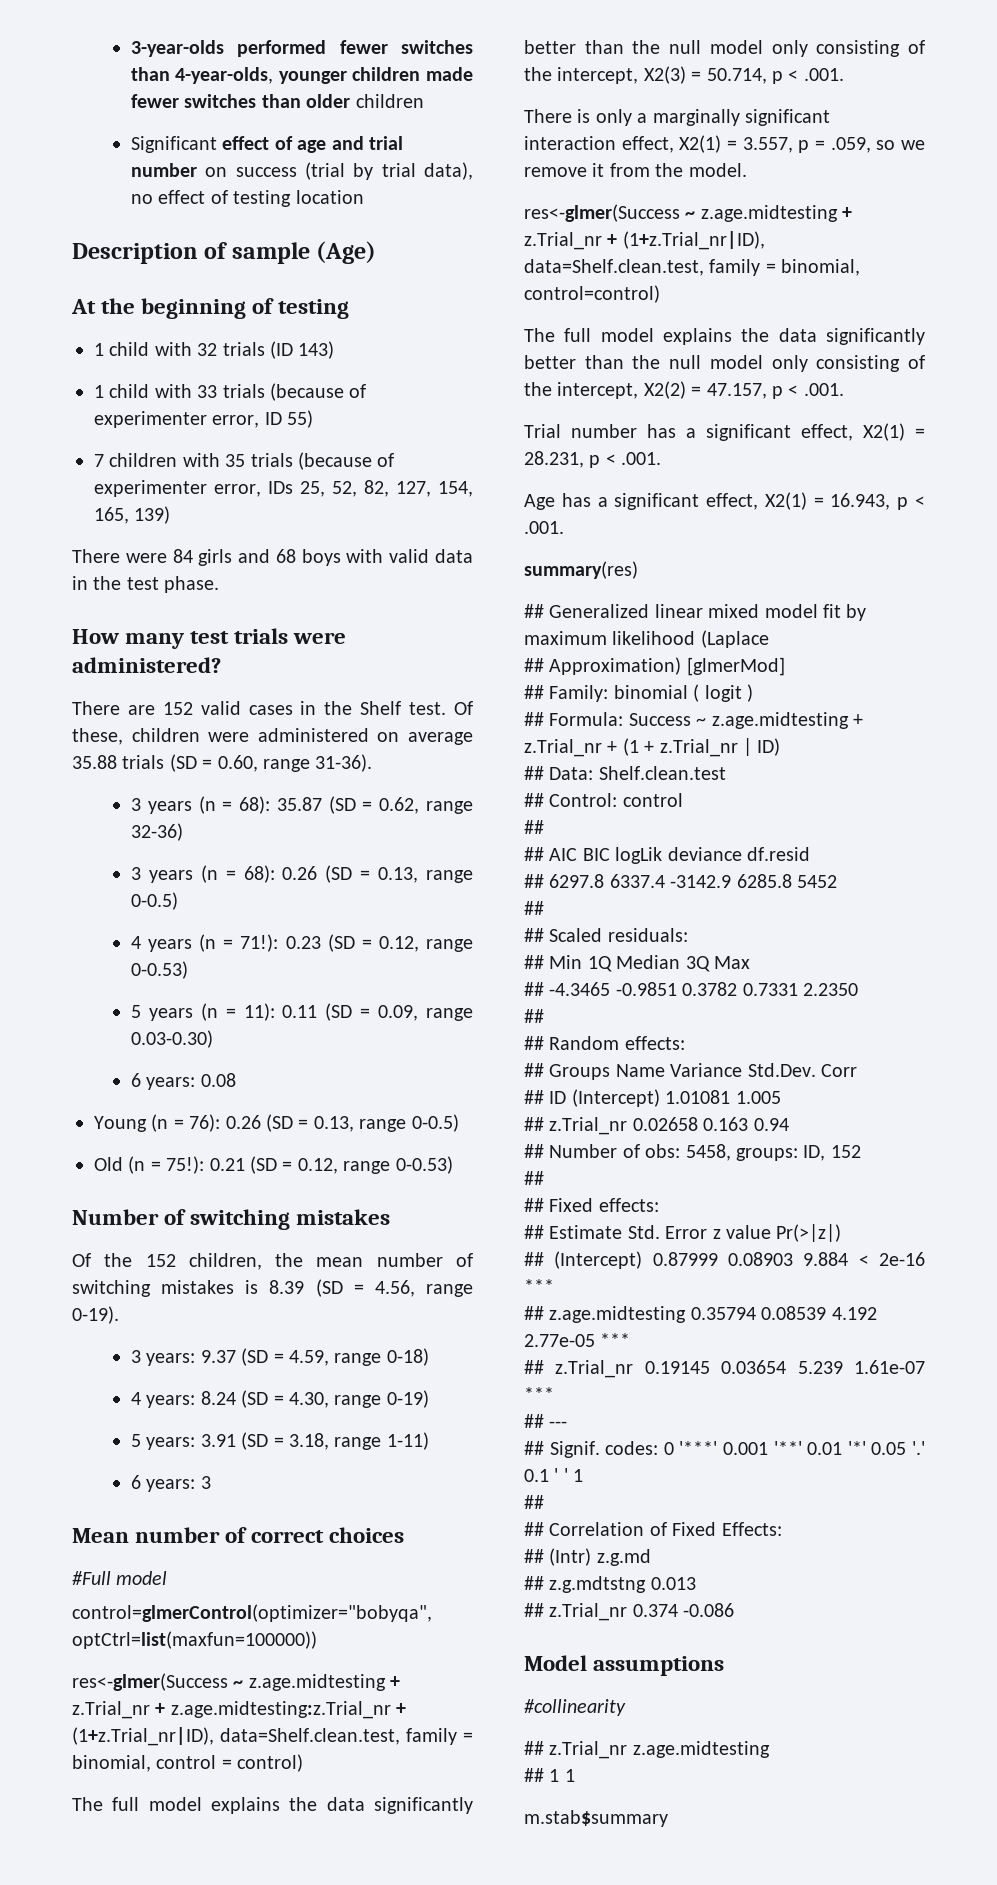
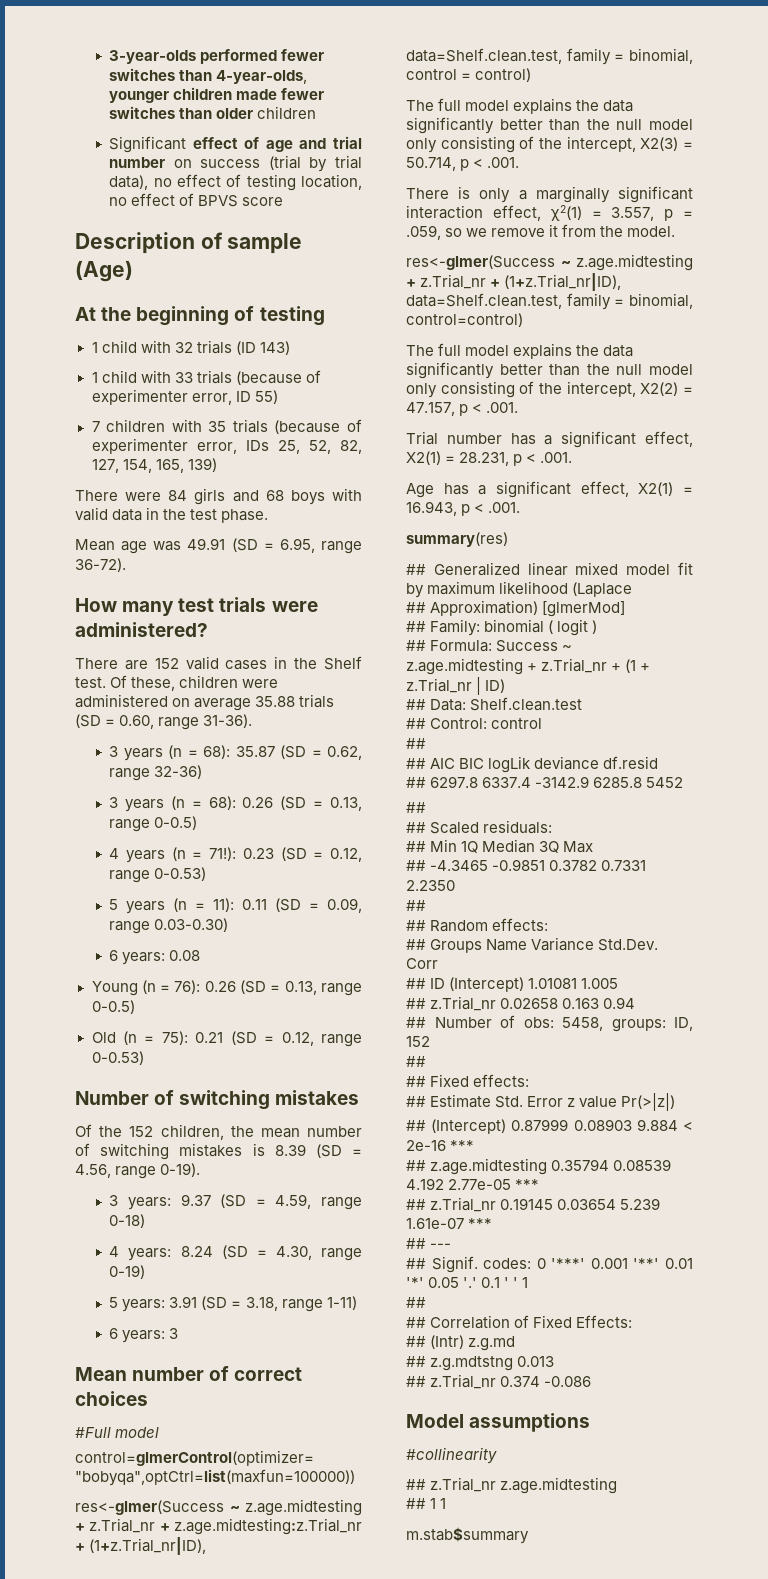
- Significant effect of age and trial number on success (trial by trial data), no effect of testing location
+ Significant effect of age and trial number on success (trial by trial data), no effect of testing location, no effect of BPVS score
+ Mean age was 49.91 (SD = 6.95, range 36-72).
- Old (n = 75!): 0.21 (SD = 0.12, range 0-0.53)
+ Old (n = 75): 0.21 (SD = 0.12, range 0-0.53)
- There is only a marginally significant interaction effect, X2(1) = 3.557, p = .059, so we remove it from the model.
+ There is only a marginally significant interaction effect, χ2(1) = 3.557, p = .059, so we remove it from the model.

